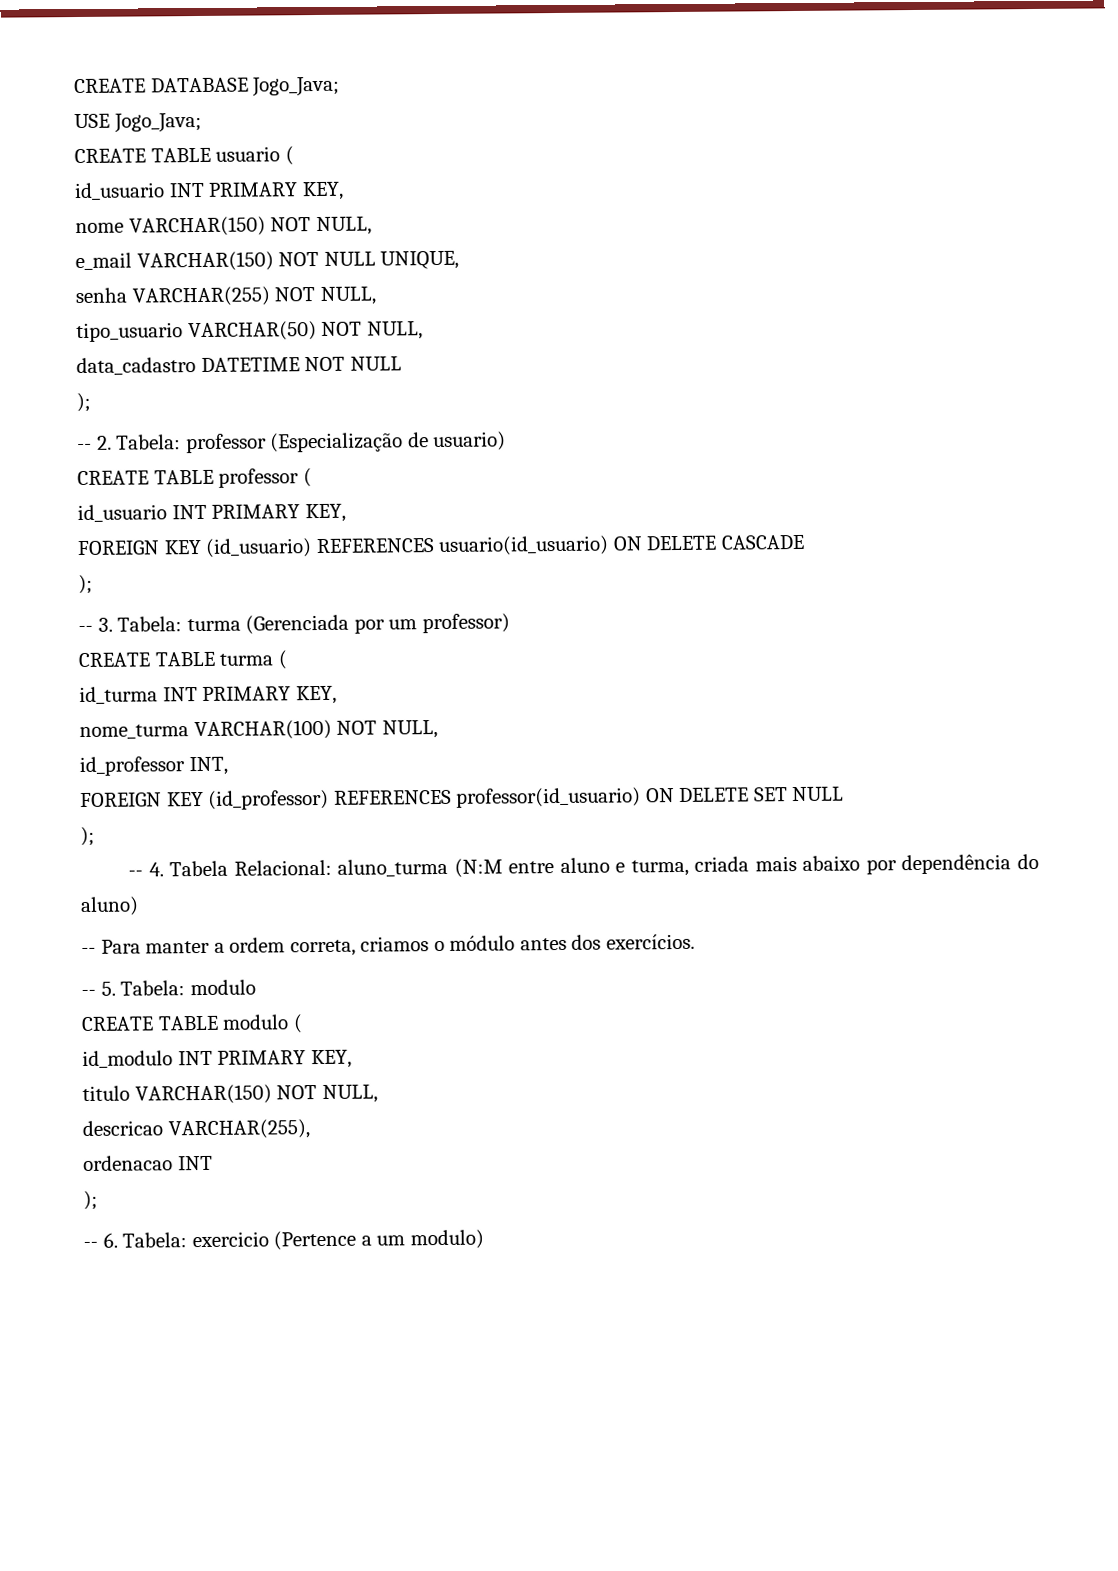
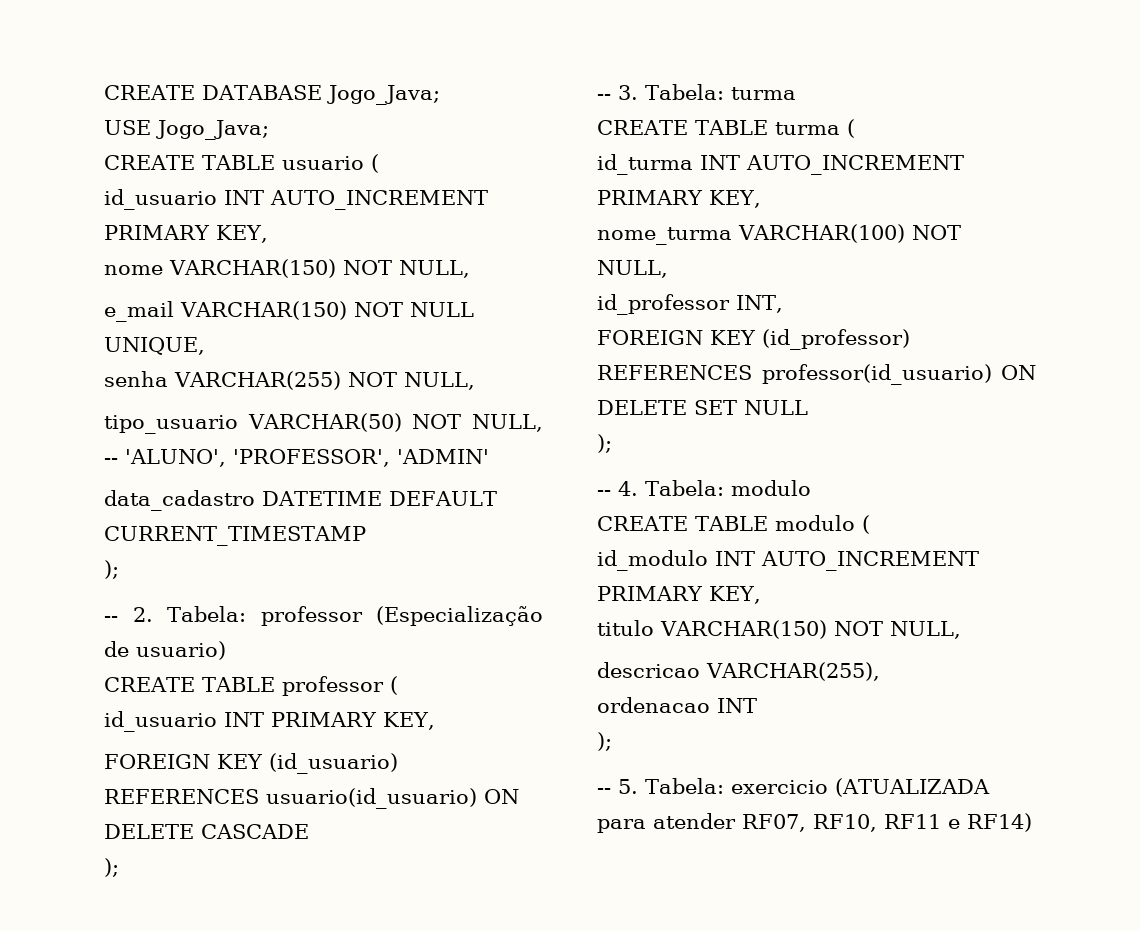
  CREATE TABLE usuario (
- id_usuario INT PRIMARY KEY,
+ id_usuario INT AUTO_INCREMENT PRIMARY KEY,
- tipo_usuario VARCHAR(50) NOT NULL,
+ tipo_usuario VARCHAR(50) NOT NULL, -- 'ALUNO', 'PROFESSOR', 'ADMIN'
- data_cadastro DATETIME NOT NULL
+ data_cadastro DATETIME DEFAULT CURRENT_TIMESTAMP
- -- 3. Tabela: turma (Gerenciada por um professor)
+ -- 3. Tabela: turma
- id_turma INT PRIMARY KEY,
+ id_turma INT AUTO_INCREMENT PRIMARY KEY,
- -- 4. Tabela Relacional: aluno_turma (N:M entre aluno e turma, criada mais abaixo por dependência do aluno)
- -- Para manter a ordem correta, criamos o módulo antes dos exercícios.
- -- 5. Tabela: modulo
+ -- 4. Tabela: modulo
- id_modulo INT PRIMARY KEY,
+ id_modulo INT AUTO_INCREMENT PRIMARY KEY,
- -- 6. Tabela: exercicio (Pertence a um modulo)
+ -- 5. Tabela: exercicio (ATUALIZADA para atender RF07, RF10, RF11 e RF14)

